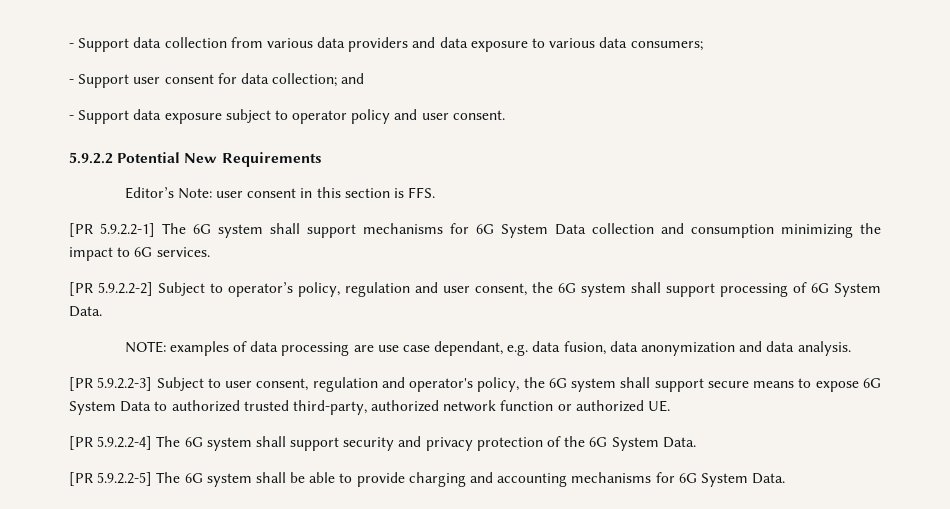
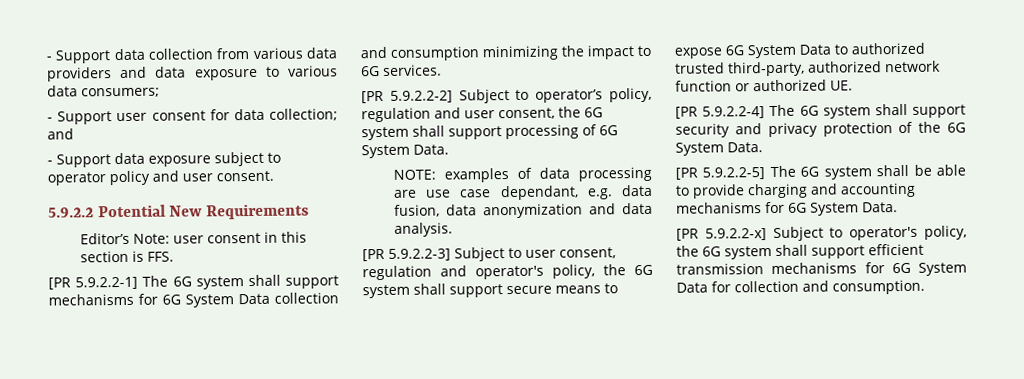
+ [PR 5.9.2.2-x] Subject to operator's policy, the 6G system shall support efficient transmission mechanisms for 6G System Data for collection and consumption.

